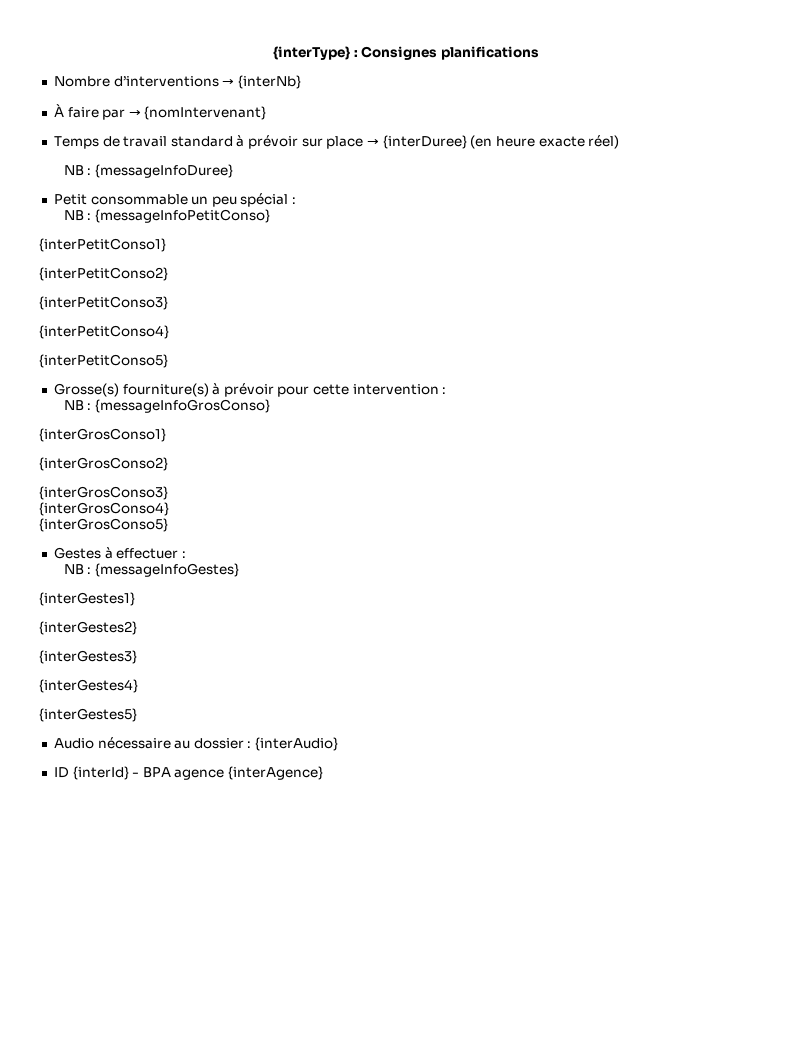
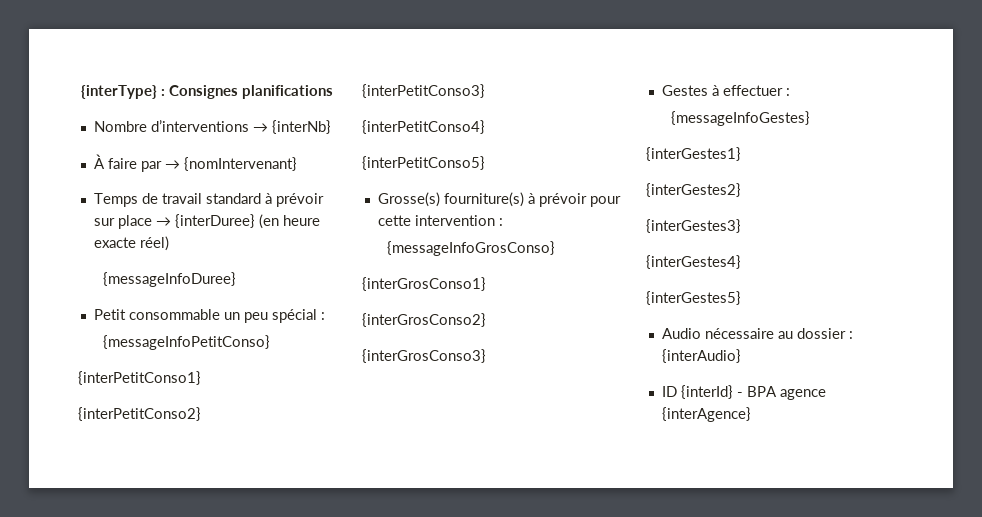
- NB : {messageInfoDuree}
+ {messageInfoDuree}
- NB : {messageInfoPetitConso}
+ {messageInfoPetitConso}
- NB : {messageInfoGrosConso}
+ {messageInfoGrosConso}
- {interGrosConso4}
- {interGrosConso5}
- NB : {messageInfoGestes}
+ {messageInfoGestes}

